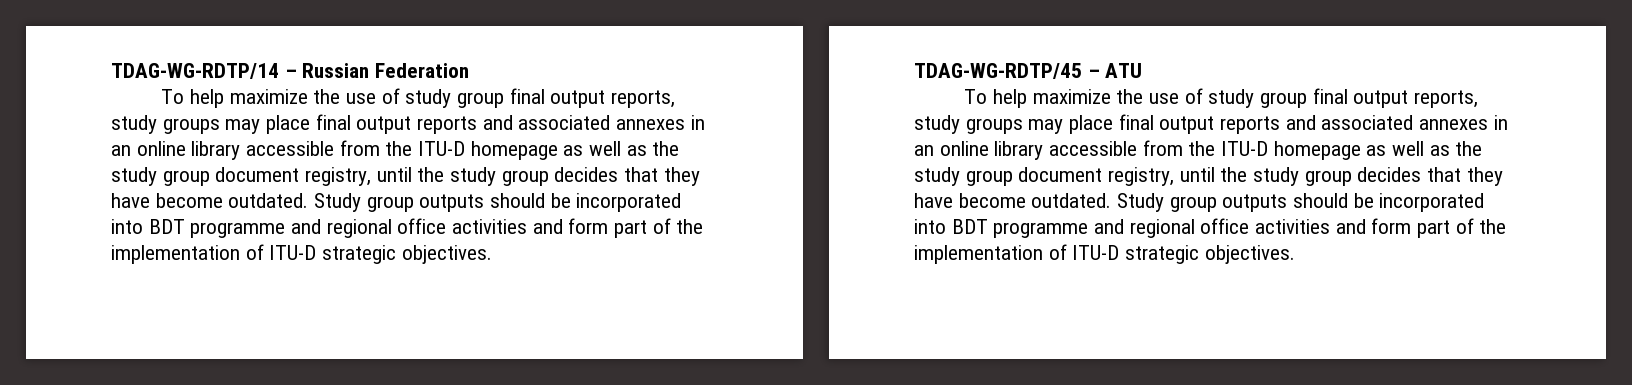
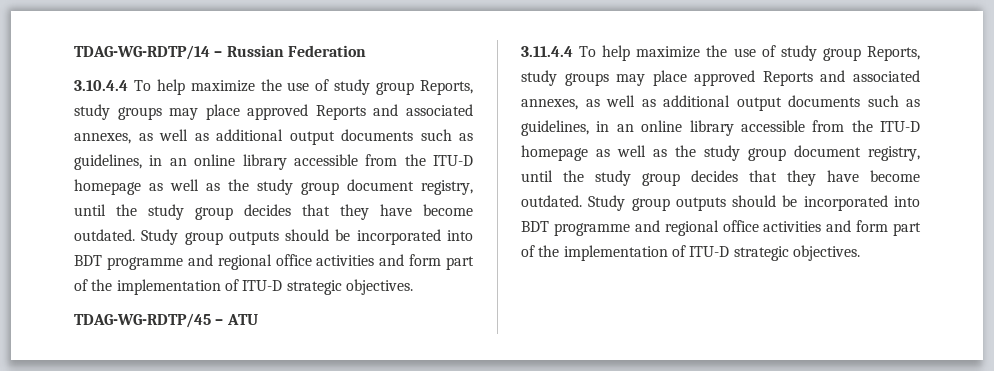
  TDAG-WG-RDTP/14 – Russian Federation
- To help maximize the use of study group final output reports, study groups may place final output reports and associated annexes in an online library accessible from the ITU-D homepage as well as the study group document registry, until the study group decides that they have become outdated.
+ 3.10.4.4 To help maximize the use of study group Reports, study groups may place approved Reports and associated annexes, as well as additional output documents such as guidelines, in an online library accessible from the ITU-D homepage as well as the study group document registry, until the study group decides that they have become outdated.
  TDAG-WG-RDTP/45 – ATU
- To help maximize the use of study group final output reports, study groups may place final output reports and associated annexes in an online library accessible from the ITU-D homepage as well as the study group document registry, until the study group decides that they have become outdated.
+ 3.11.4.4 To help maximize the use of study group Reports, study groups may place approved Reports and associated annexes, as well as additional output documents such as guidelines, in an online library accessible from the ITU-D homepage as well as the study group document registry, until the study group decides that they have become outdated.

